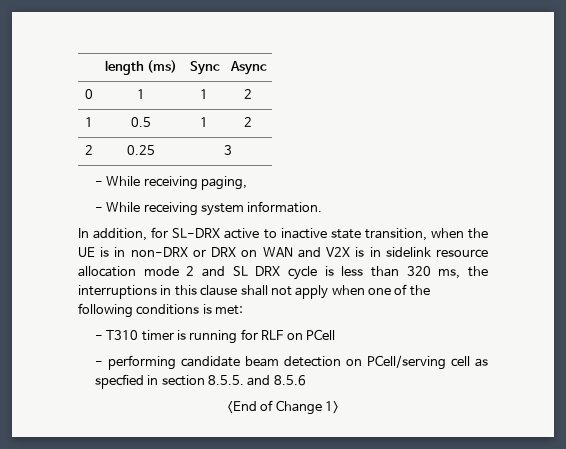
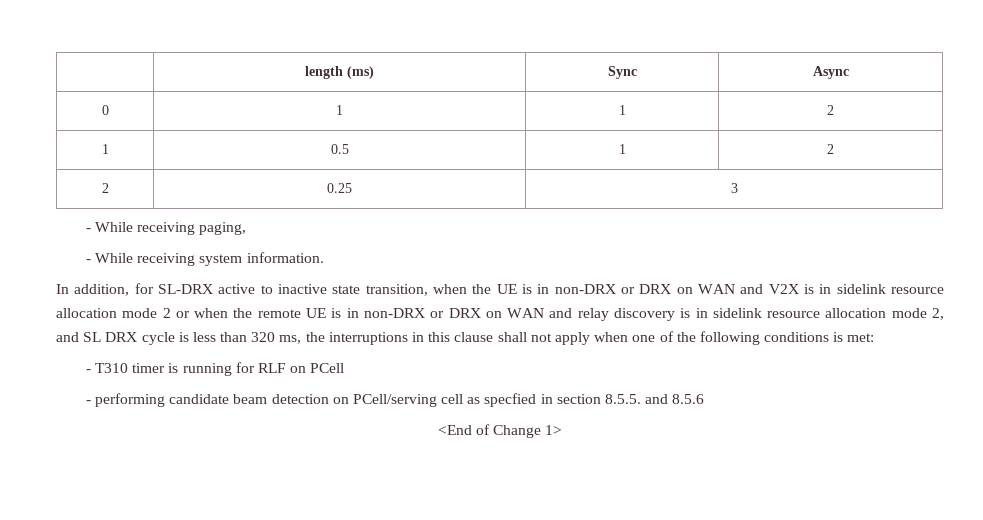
- In addition, for SL-DRX active to inactive state transition, when the UE is in non-DRX or DRX on WAN and V2X is in sidelink resource allocation mode 2 and SL DRX cycle is less than 320 ms, the interruptions in this clause shall not apply when one of the following conditions is met:
+ In addition, for SL-DRX active to inactive state transition, when the UE is in non-DRX or DRX on WAN and V2X is in sidelink resource allocation mode 2 or when the remote UE is in non-DRX or DRX on WAN and relay discovery is in sidelink resource allocation mode 2, and SL DRX cycle is less than 320 ms, the interruptions in this clause shall not apply when one of the following conditions is met:

